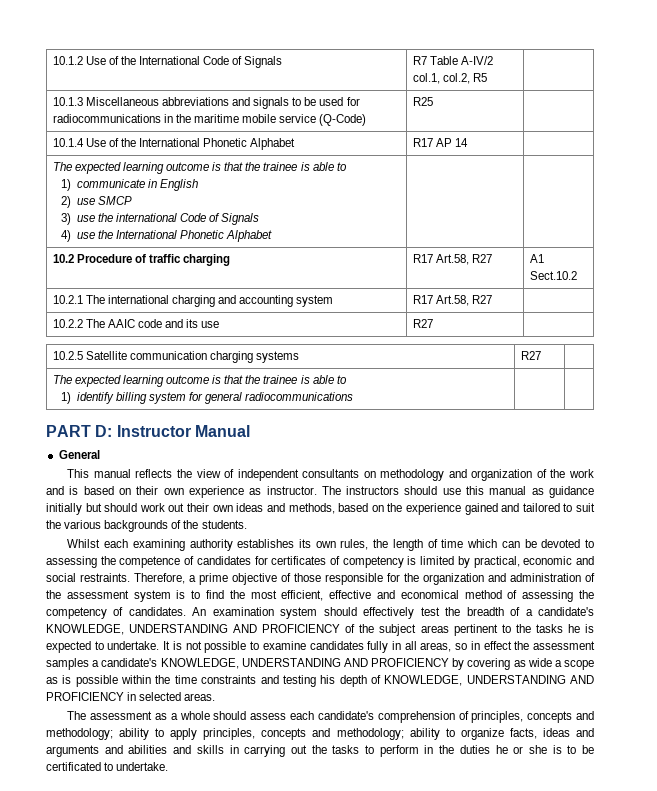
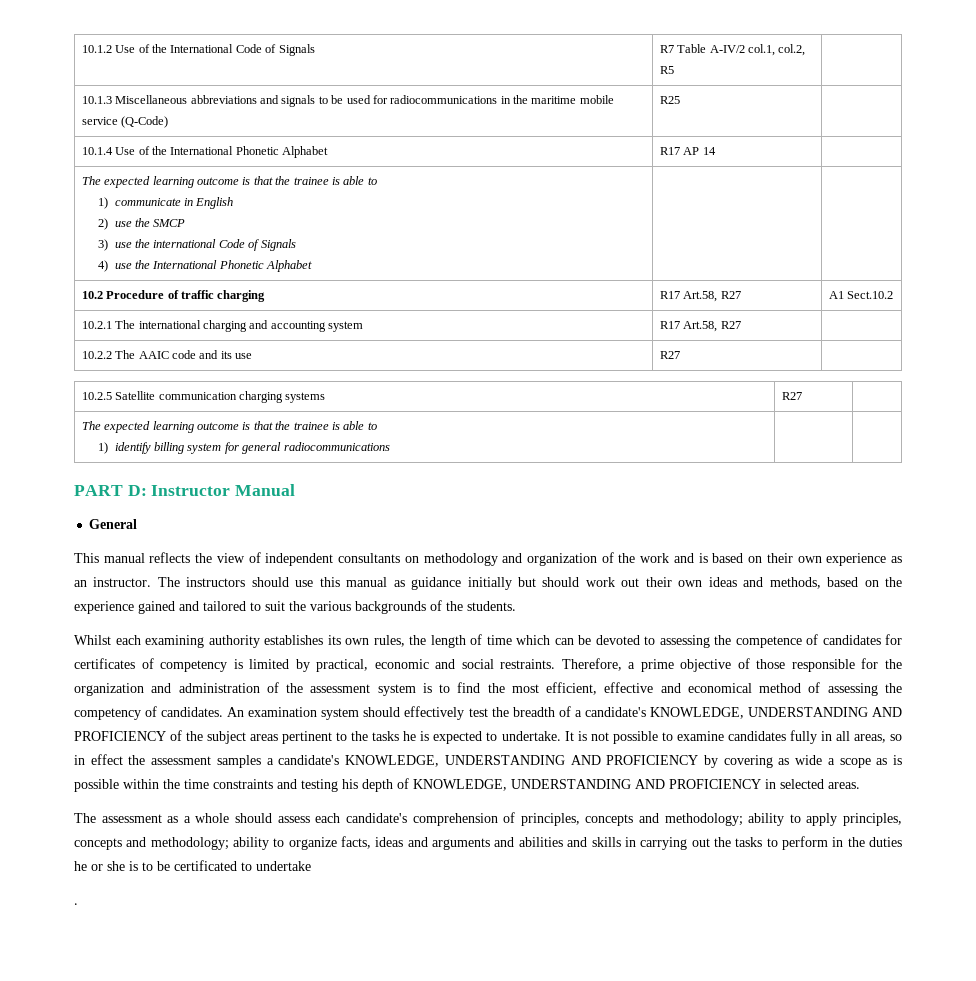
  10.1.4 Use of the International Phonetic Alphabet | R17 AP 14 |
  The expected learning outcome is that the trainee is able to
  1) communicate in English
- 2) use SMCP
+ 2) use the SMCP
- This manual reflects the view of independent consultants on methodology and organization of the work and is based on their own experience as instructor.
+ This manual reflects the view of independent consultants on methodology and organization of the work and is based on their own experience as an instructor.
- The assessment as a whole should assess each candidate's comprehension of principles, concepts and methodology; ability to apply principles, concepts and methodology; ability to organize facts, ideas and arguments and abilities and skills in carrying out the tasks to perform in the duties he or she is to be certificated to undertake.
+ The assessment as a whole should assess each candidate's comprehension of principles, concepts and methodology; ability to apply principles, concepts and methodology; ability to organize facts, ideas and arguments and abilities and skills in carrying out the tasks to perform in the duties he or she is to be certificated to undertake
+ .

